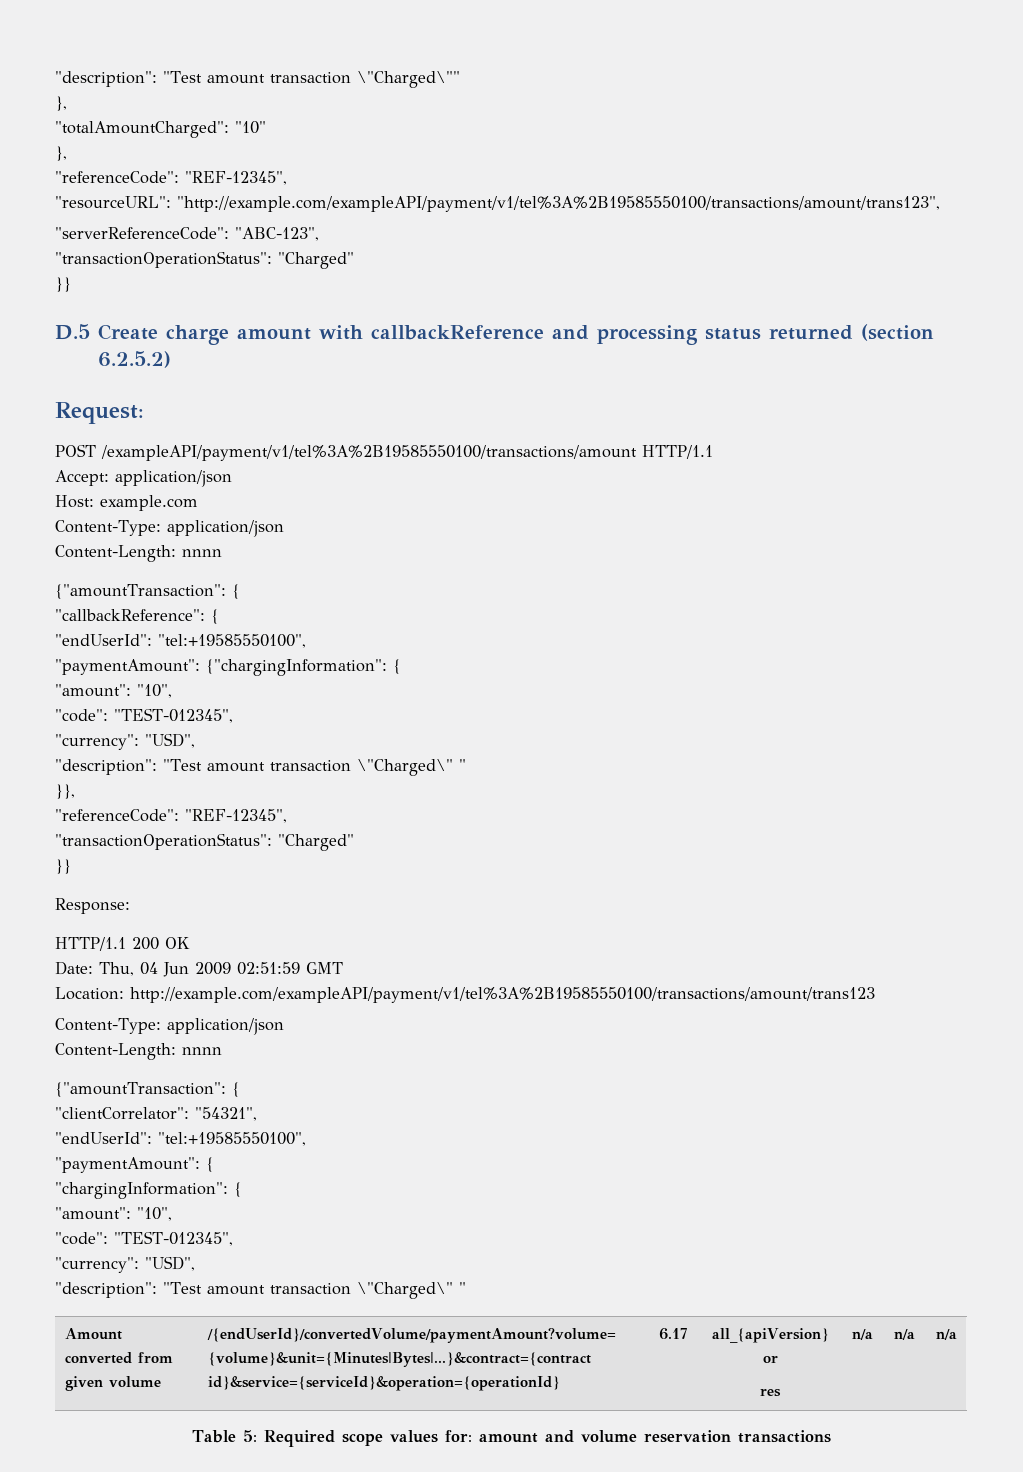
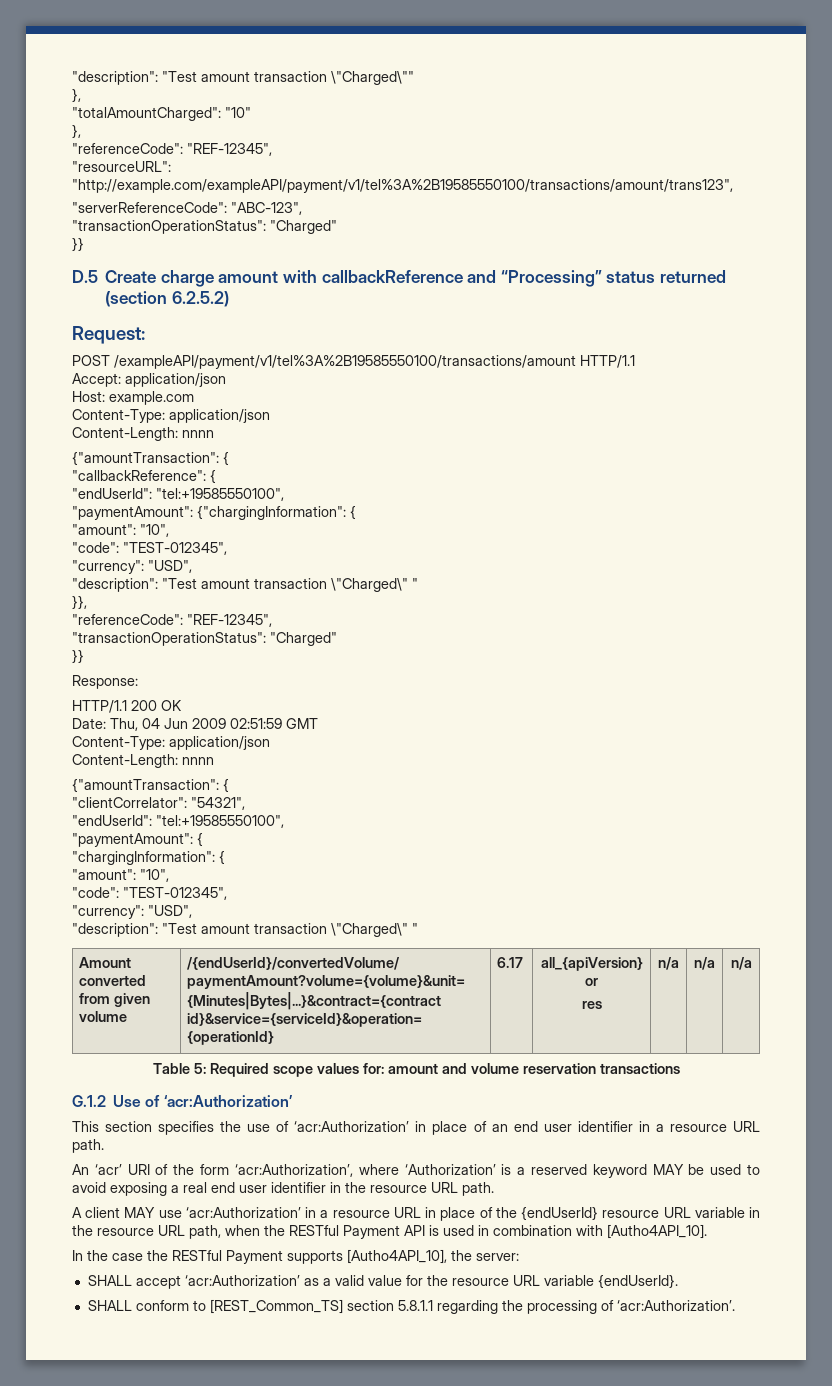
- D.5 Create charge amount with callbackReference and processing status returned (section 6.2.5.2)
+ D.5 Create charge amount with callbackReference and “Processing” status returned (section 6.2.5.2)
- Location: http://example.com/exampleAPI/payment/v1/tel%3A%2B19585550100/transactions/amount/trans123
+ G.1.2 Use of ‘acr:Authorization’
+ This section specifies the use of ‘acr:Authorization’ in place of an end user identifier in a resource URL path.
+ An ‘acr’ URI of the form ‘acr:Authorization’, where ‘Authorization’ is a reserved keyword MAY be used to avoid exposing a real end user identifier in the resource URL path.
+ A client MAY use ‘acr:Authorization’ in a resource URL in place of the {endUserId} resource URL variable in the resource URL path, when the RESTful Payment API is used in combination with [Autho4API_10].
+ In the case the RESTful Payment supports [Autho4API_10], the server:
+ SHALL accept ‘acr:Authorization’ as a valid value for the resource URL variable {endUserId}.
+ SHALL conform to [REST_Common_TS] section 5.8.1.1 regarding the processing of ‘acr:Authorization’.

